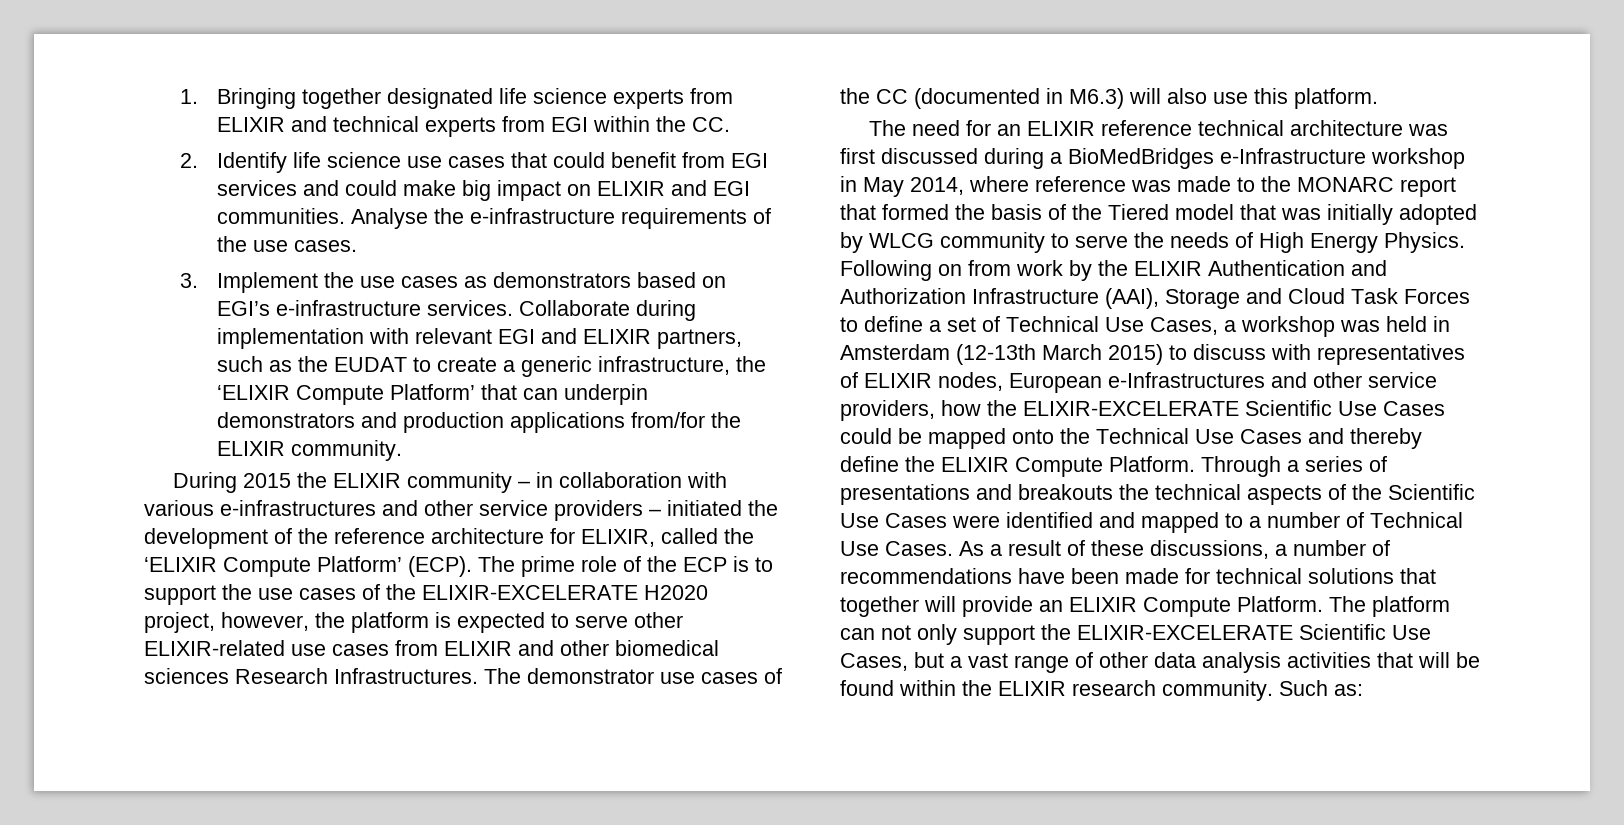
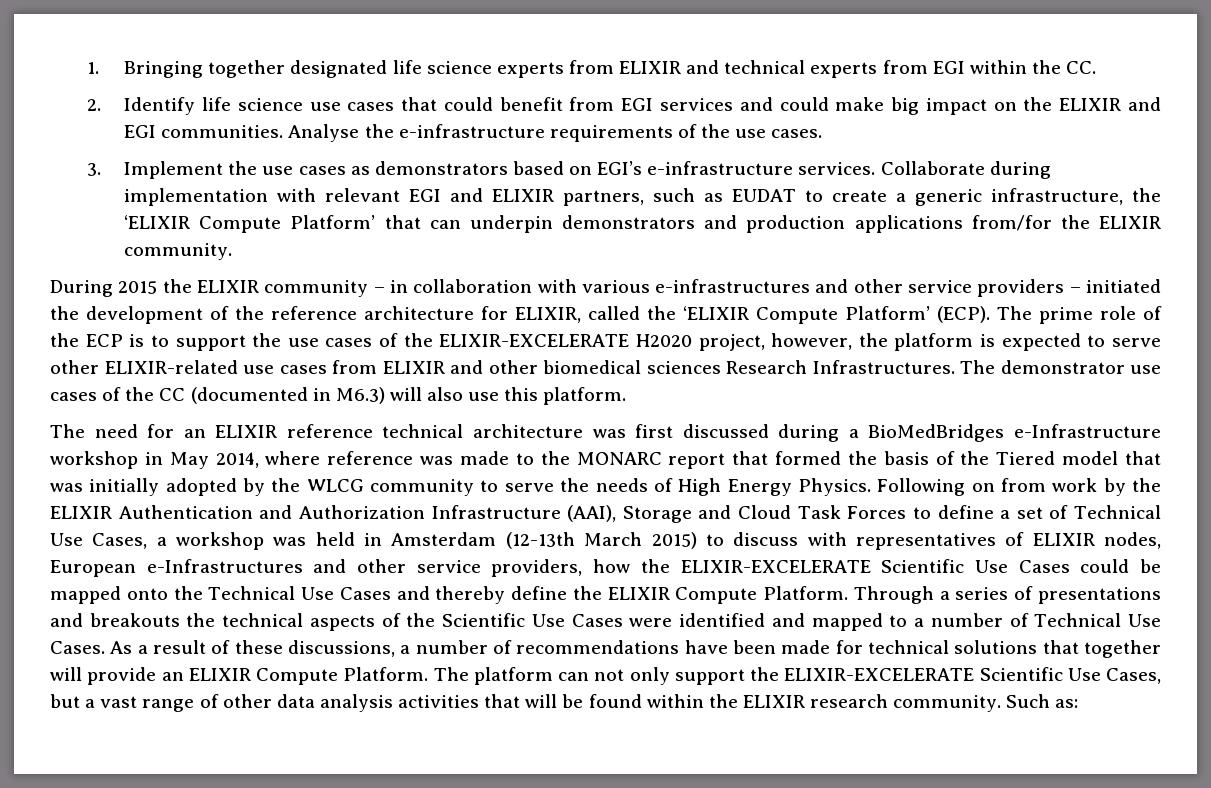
- 2. Identify life science use cases that could benefit from EGI services and could make big impact on ELIXIR and EGI communities.
+ 2. Identify life science use cases that could benefit from EGI services and could make big impact on the ELIXIR and EGI communities.
- Collaborate during implementation with relevant EGI and ELIXIR partners, such as the EUDAT to create a generic infrastructure, the ‘ELIXIR Compute Platform’ that can underpin demonstrators and production applications from/for the ELIXIR community.
+ Collaborate during implementation with relevant EGI and ELIXIR partners, such as EUDAT to create a generic infrastructure, the ‘ELIXIR Compute Platform’ that can underpin demonstrators and production applications from/for the ELIXIR community.
- The need for an ELIXIR reference technical architecture was first discussed during a BioMedBridges e-Infrastructure workshop in May 2014, where reference was made to the MONARC report that formed the basis of the Tiered model that was initially adopted by WLCG community to serve the needs of High Energy Physics.
+ The need for an ELIXIR reference technical architecture was first discussed during a BioMedBridges e-Infrastructure workshop in May 2014, where reference was made to the MONARC report that formed the basis of the Tiered model that was initially adopted by the WLCG community to serve the needs of High Energy Physics.

